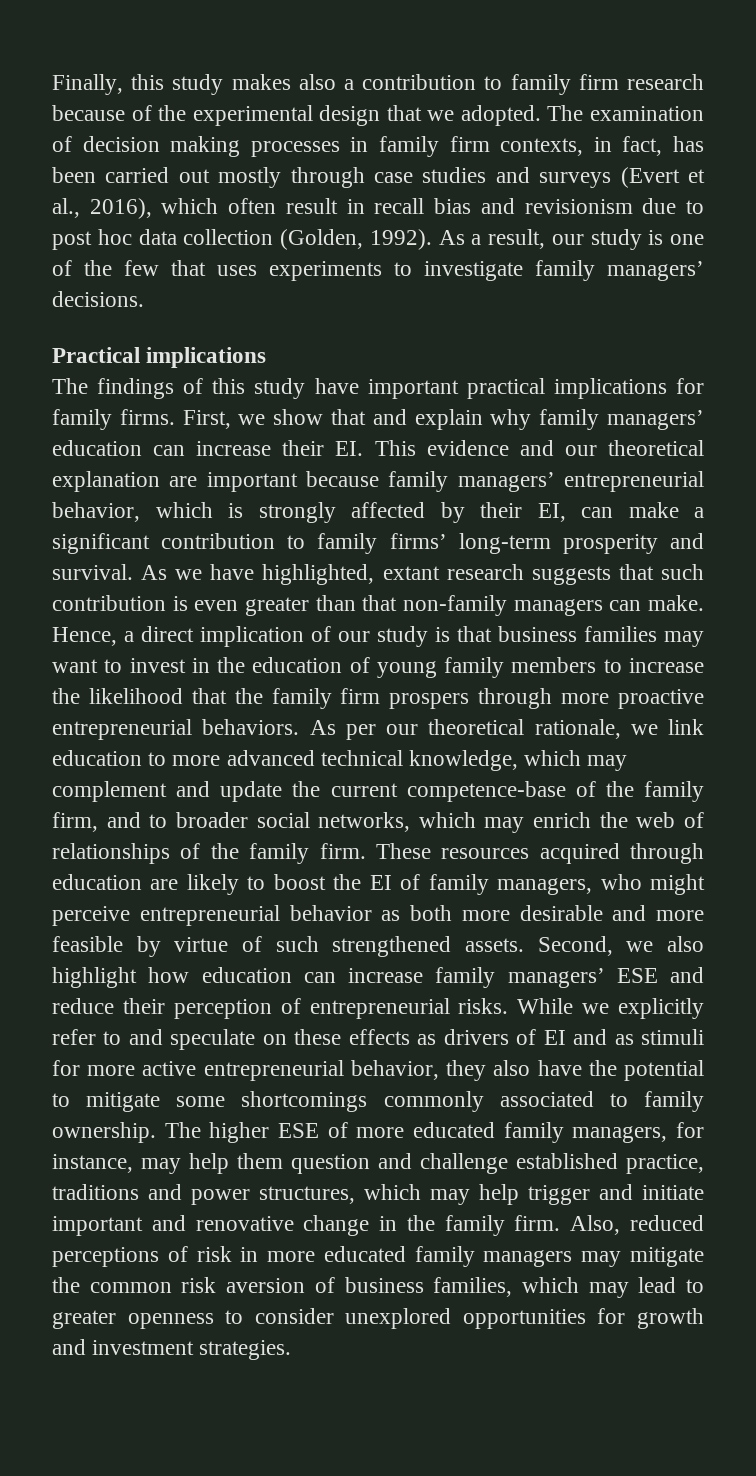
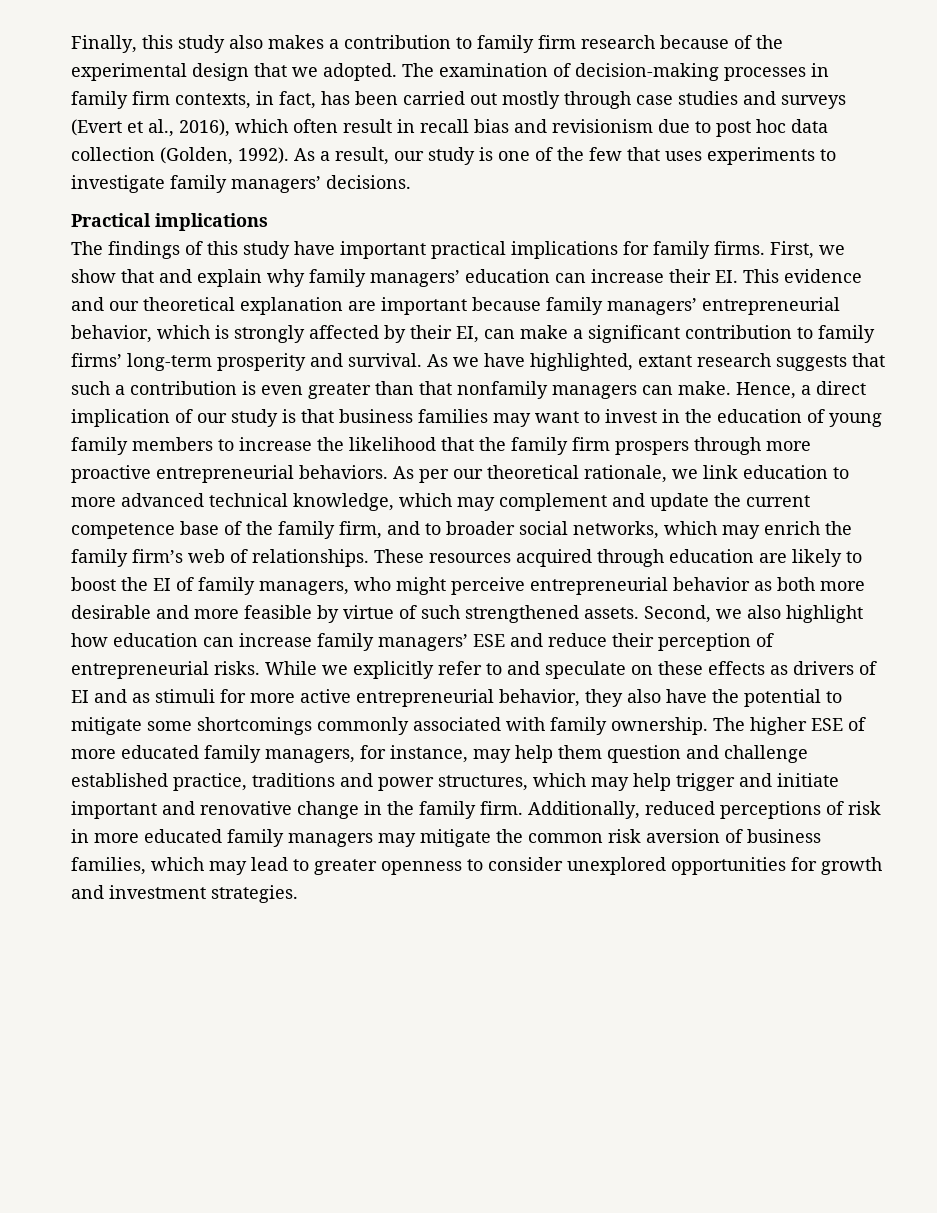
- Finally, this study makes also a contribution to family firm research because of the experimental design that we adopted.
+ Finally, this study also makes a contribution to family firm research because of the experimental design that we adopted.
- The examination of decision making processes in family firm contexts, in fact, has been carried out mostly through case studies and surveys (Evert et al., 2016), which often result in recall bias and revisionism due to post hoc data collection (Golden, 1992).
+ The examination of decision-making processes in family firm contexts, in fact, has been carried out mostly through case studies and surveys (Evert et al., 2016), which often result in recall bias and revisionism due to post hoc data collection (Golden, 1992).
- As we have highlighted, extant research suggests that such contribution is even greater than that non-family managers can make.
+ As we have highlighted, extant research suggests that such a contribution is even greater than that nonfamily managers can make.
- As per our theoretical rationale, we link education to more advanced technical knowledge, which may complement and update the current competence-base of the family firm, and to broader social networks, which may enrich the web of relationships of the family firm.
+ As per our theoretical rationale, we link education to more advanced technical knowledge, which may complement and update the current competence base of the family firm, and to broader social networks, which may enrich the family firm’s web of relationships.
- While we explicitly refer to and speculate on these effects as drivers of EI and as stimuli for more active entrepreneurial behavior, they also have the potential to mitigate some shortcomings commonly associated to family ownership.
+ While we explicitly refer to and speculate on these effects as drivers of EI and as stimuli for more active entrepreneurial behavior, they also have the potential to mitigate some shortcomings commonly associated with family ownership.
- Also, reduced perceptions of risk in more educated family managers may mitigate the common risk aversion of business families, which may lead to greater openness to consider unexplored opportunities for growth and investment strategies.
+ Additionally, reduced perceptions of risk in more educated family managers may mitigate the common risk aversion of business families, which may lead to greater openness to consider unexplored opportunities for growth and investment strategies.

